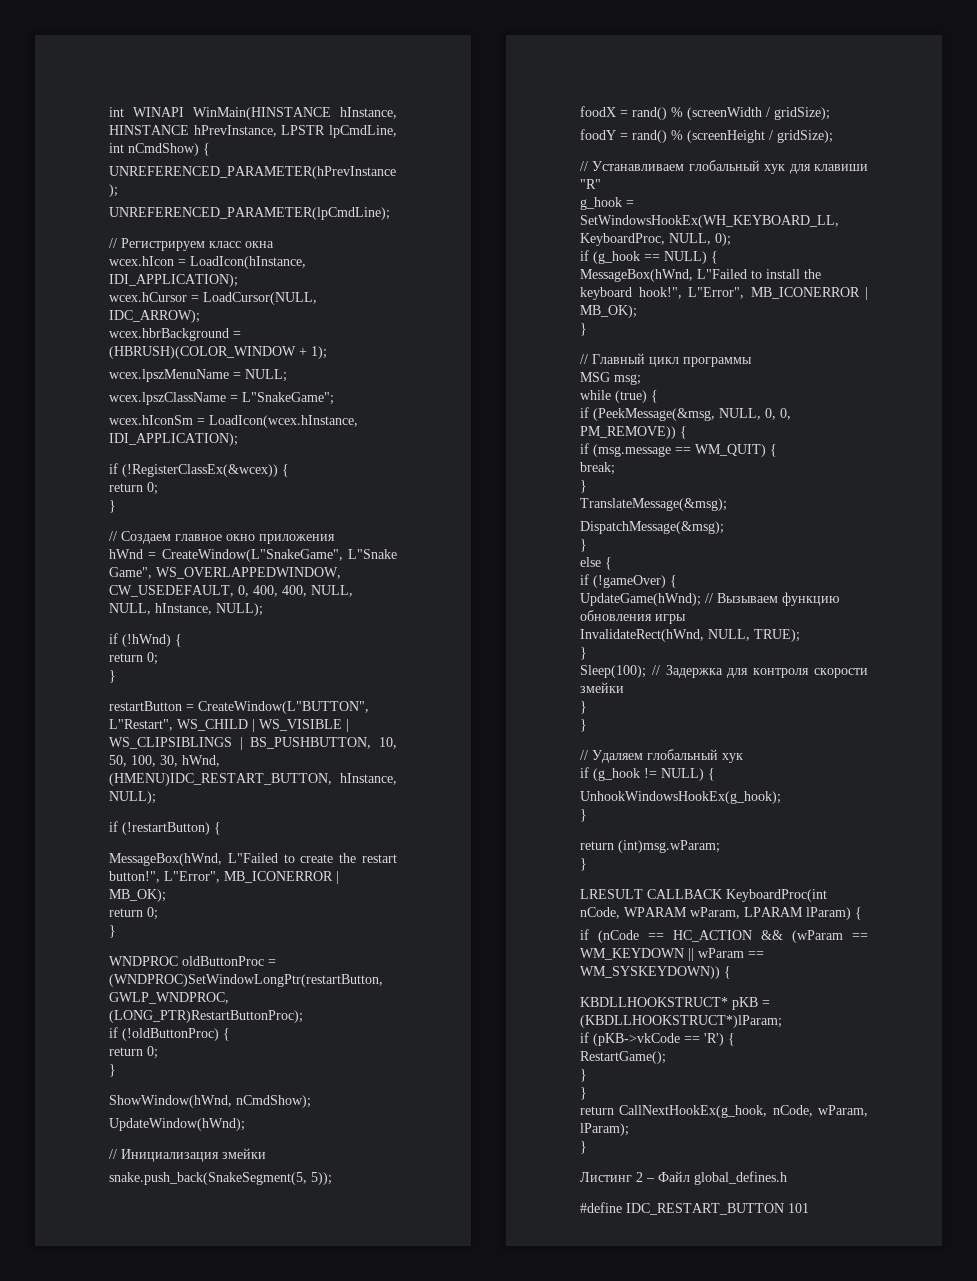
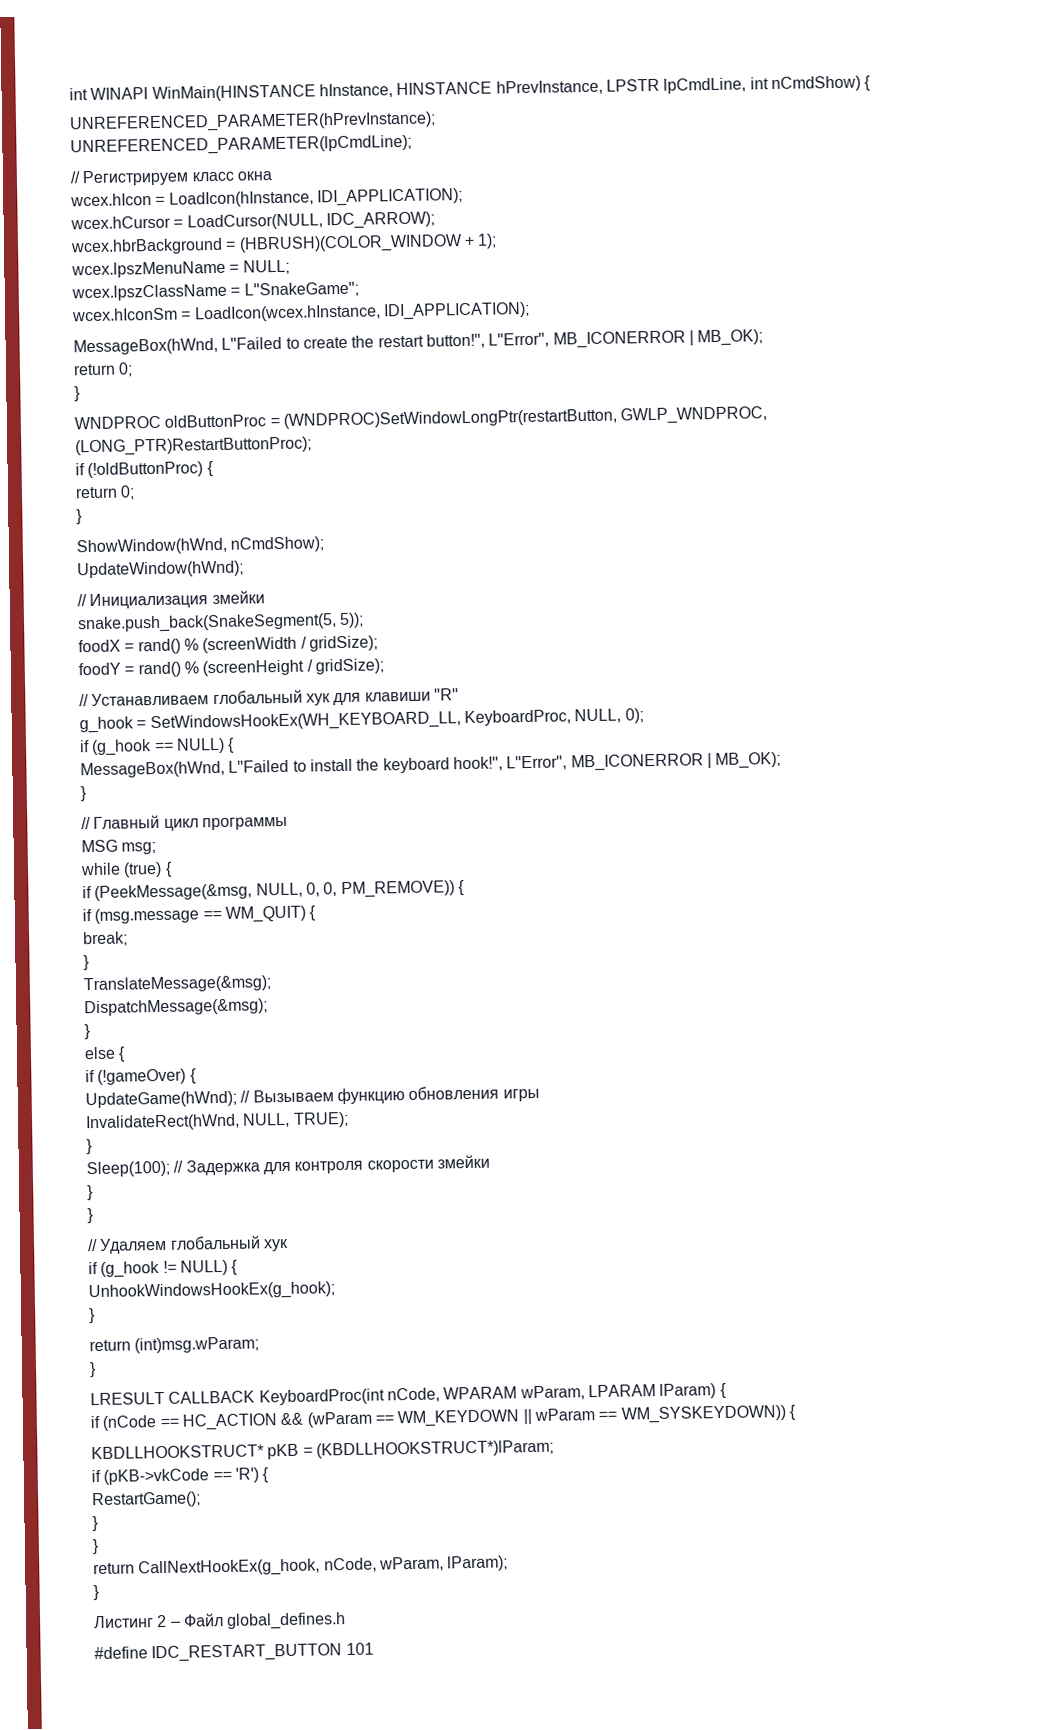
- if (!RegisterClassEx(&wcex)) {
- return 0;
- }
- // Создаем главное окно приложения
- hWnd = CreateWindow(L"SnakeGame", L"Snake Game", WS_OVERLAPPEDWINDOW, CW_USEDEFAULT, 0, 400, 400, NULL, NULL, hInstance, NULL);
- if (!hWnd) {
- return 0;
- }
- restartButton = CreateWindow(L"BUTTON", L"Restart", WS_CHILD | WS_VISIBLE | WS_CLIPSIBLINGS | BS_PUSHBUTTON, 10, 50, 100, 30, hWnd, (HMENU)IDC_RESTART_BUTTON, hInstance, NULL);
- if (!restartButton) {

